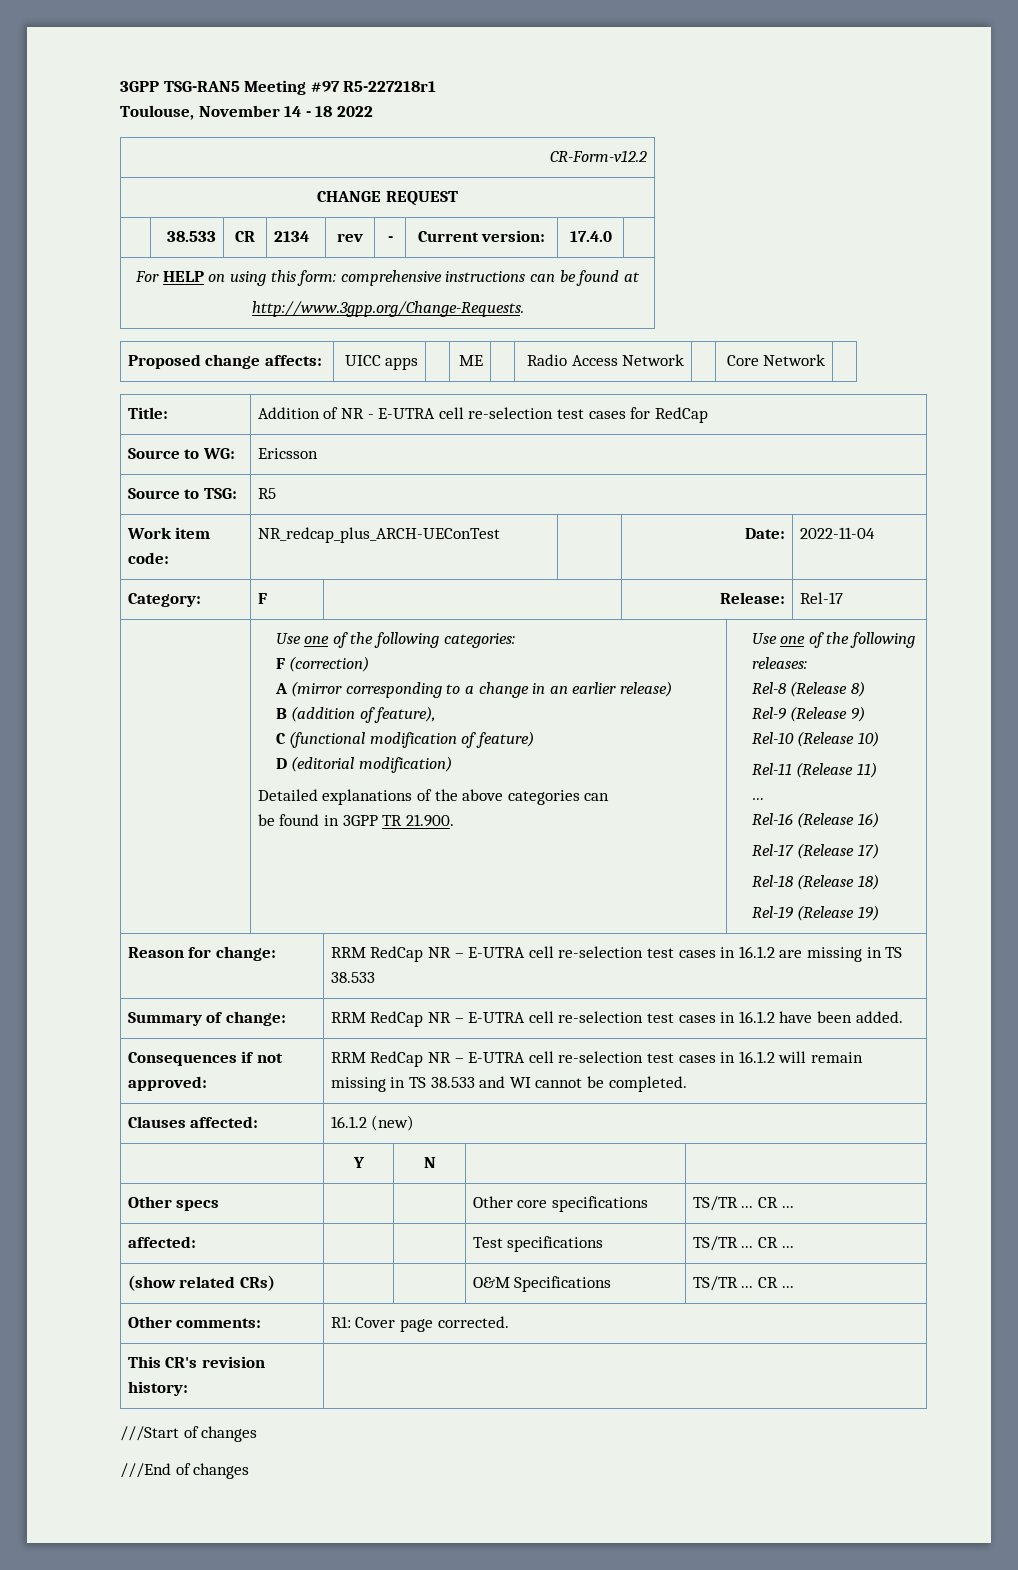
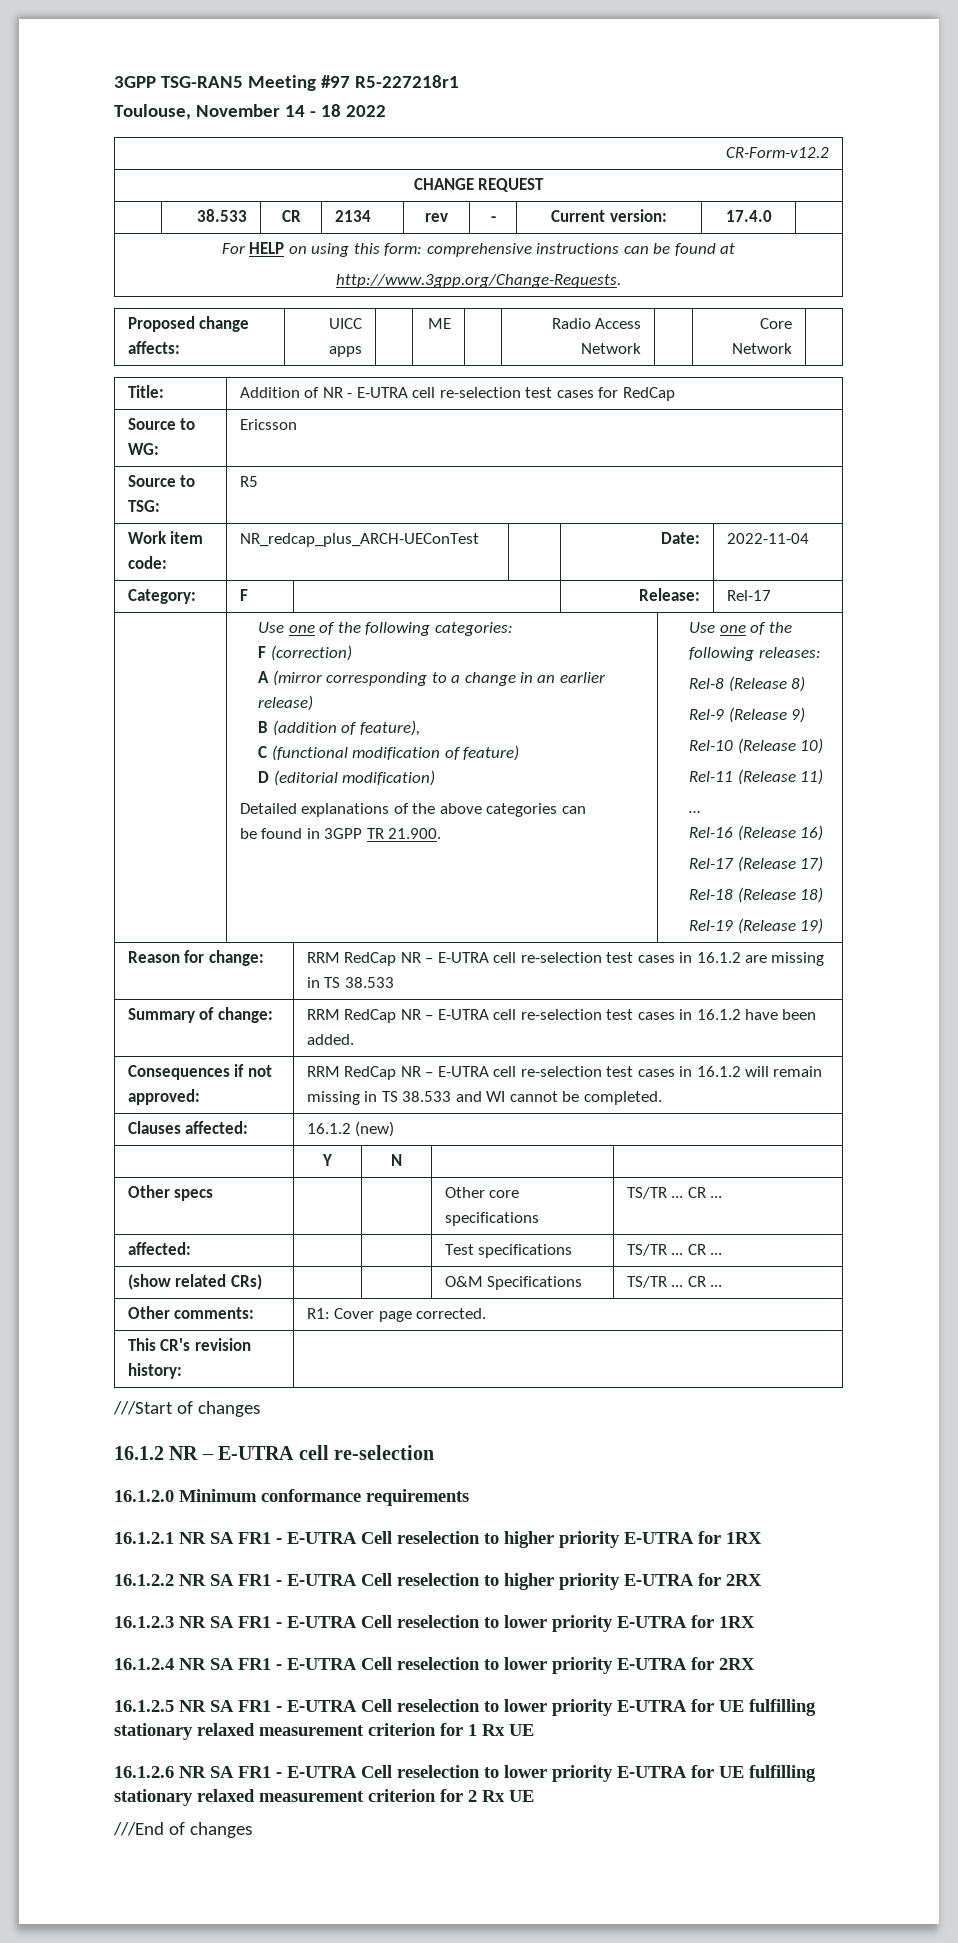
+ 16.1.2 NR – E-UTRA cell re-selection
+ 16.1.2.0 Minimum conformance requirements
+ 16.1.2.1 NR SA FR1 - E-UTRA Cell reselection to higher priority E-UTRA for 1RX
+ 16.1.2.2 NR SA FR1 - E-UTRA Cell reselection to higher priority E-UTRA for 2RX
+ 16.1.2.3 NR SA FR1 - E-UTRA Cell reselection to lower priority E-UTRA for 1RX
+ 16.1.2.4 NR SA FR1 - E-UTRA Cell reselection to lower priority E-UTRA for 2RX
+ 16.1.2.5 NR SA FR1 - E-UTRA Cell reselection to lower priority E-UTRA for UE fulfilling stationary relaxed measurement criterion for 1 Rx UE
+ 16.1.2.6 NR SA FR1 - E-UTRA Cell reselection to lower priority E-UTRA for UE fulfilling stationary relaxed measurement criterion for 2 Rx UE

